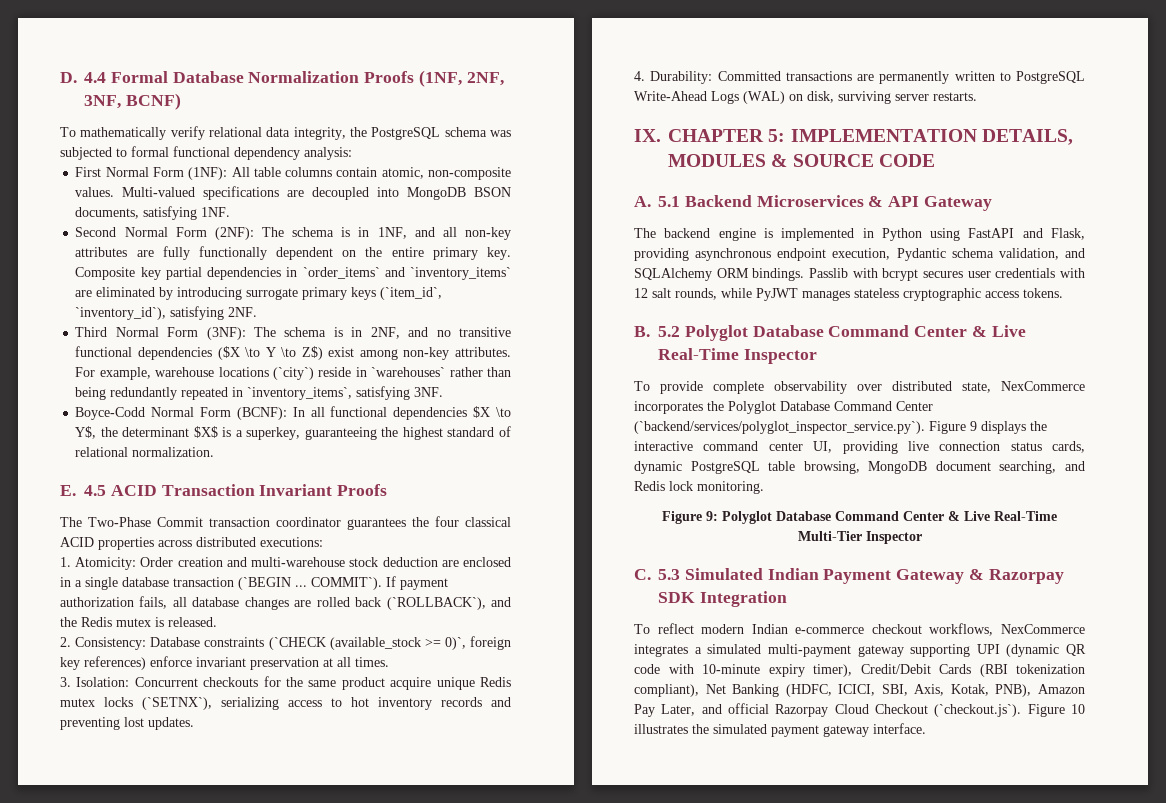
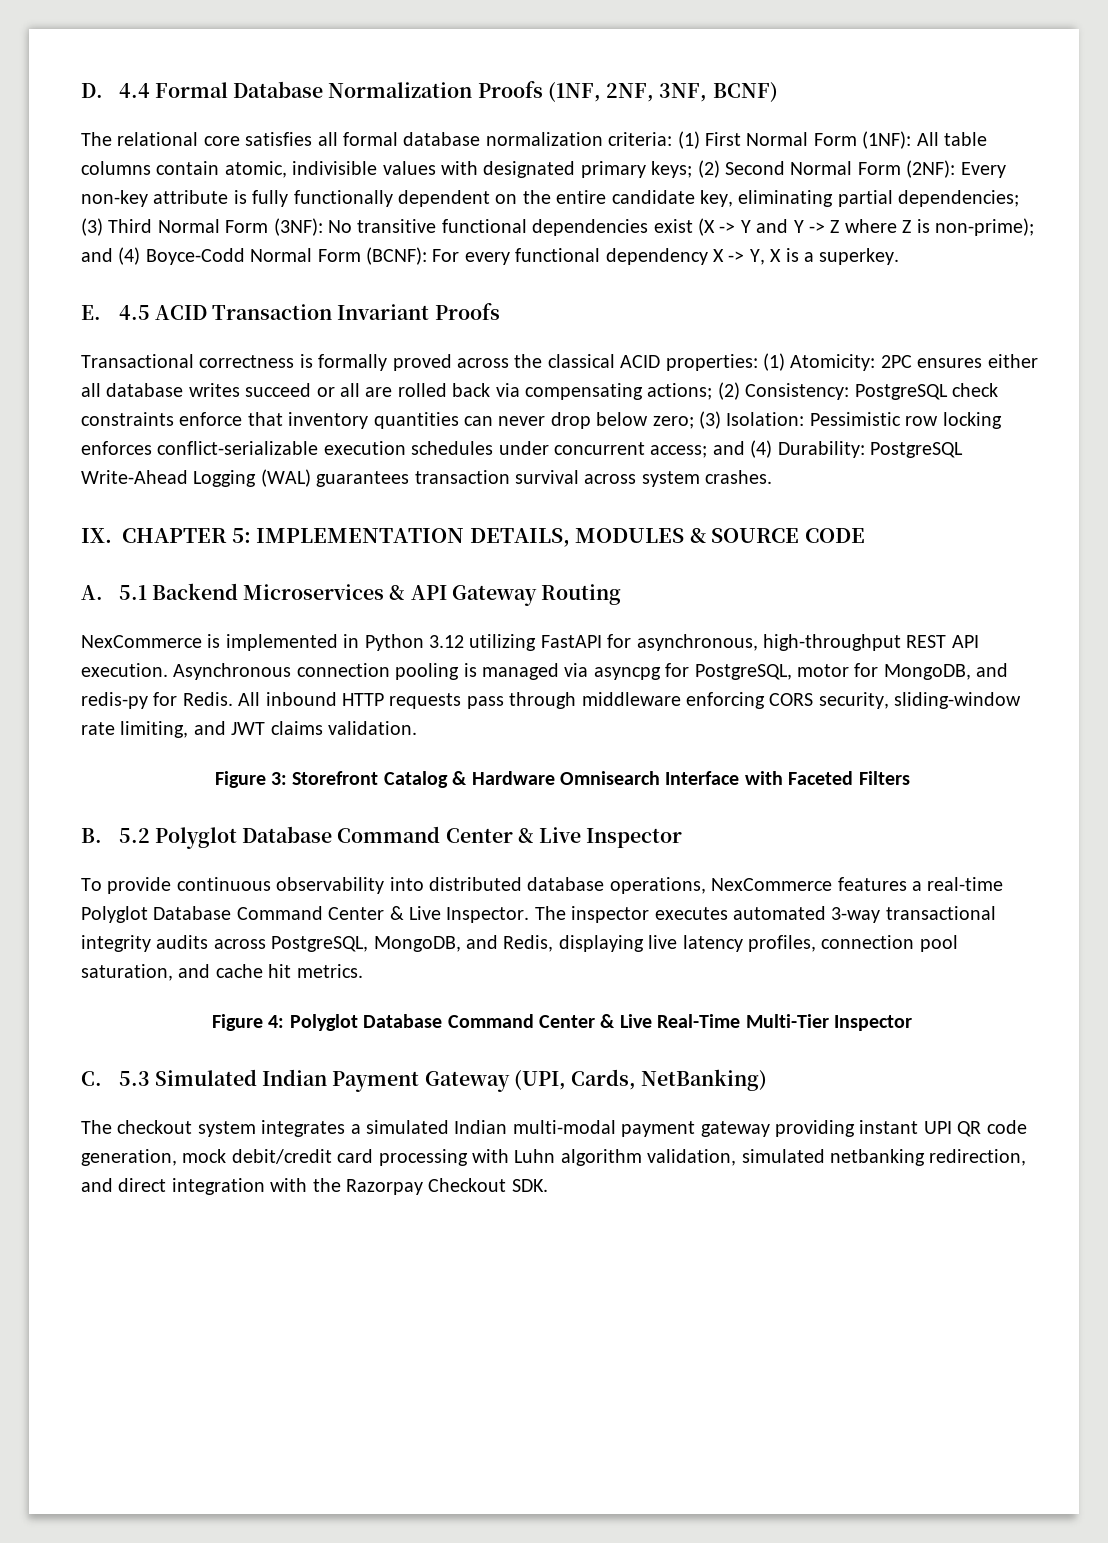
- To mathematically verify relational data integrity, the PostgreSQL schema was subjected to formal functional dependency analysis:
- First Normal Form (1NF): All table columns contain atomic, non-composite values. Multi-valued specifications are decoupled into MongoDB BSON documents, satisfying 1NF.
- Second Normal Form (2NF): The schema is in 1NF, and all non-key attributes are fully functionally dependent on the entire primary key. Composite key partial dependencies in `order_items` and `inventory_items` are eliminated by introducing surrogate primary keys (`item_id`, `inventory_id`), satisfying 2NF.
- Third Normal Form (3NF): The schema is in 2NF, and no transitive functional dependencies ($X \to Y \to Z$) exist among non-key attributes. For example, warehouse locations (`city`) reside in `warehouses` rather than being redundantly repeated in `inventory_items`, satisfying 3NF.
- Boyce-Codd Normal Form (BCNF): In all functional dependencies $X \to Y$, the determinant $X$ is a superkey, guaranteeing the highest standard of relational normalization.
+ The relational core satisfies all formal database normalization criteria: (1) First Normal Form (1NF): All table columns contain atomic, indivisible values with designated primary keys; (2) Second Normal Form (2NF): Every non-key attribute is fully functionally dependent on the entire candidate key, eliminating partial dependencies; (3) Third Normal Form (3NF): No transitive functional dependencies exist (X -> Y and Y -> Z where Z is non-prime); and (4) Boyce-Codd Normal Form (BCNF): For every functional dependency X -> Y, X is a superkey.
- The Two-Phase Commit transaction coordinator guarantees the four classical ACID properties across distributed executions:
- 1. Atomicity: Order creation and multi-warehouse stock deduction are enclosed in a single database transaction (`BEGIN ... COMMIT`). If payment authorization fails, all database changes are rolled back (`ROLLBACK`), and the Redis mutex is released.
- 2. Consistency: Database constraints (`CHECK (available_stock >= 0)`, foreign key references) enforce invariant preservation at all times.
- 3. Isolation: Concurrent checkouts for the same product acquire unique Redis mutex locks (`SETNX`), serializing access to hot inventory records and preventing lost updates.
- 4. Durability: Committed transactions are permanently written to PostgreSQL Write-Ahead Logs (WAL) on disk, surviving server restarts.
+ Transactional correctness is formally proved across the classical ACID properties: (1) Atomicity: 2PC ensures either all database writes succeed or all are rolled back via compensating actions; (2) Consistency: PostgreSQL check constraints enforce that inventory quantities can never drop below zero; (3) Isolation: Pessimistic row locking enforces conflict-serializable execution schedules under concurrent access; and (4) Durability: PostgreSQL Write-Ahead Logging (WAL) guarantees transaction survival across system crashes.
- A. 5.1 Backend Microservices & API Gateway
- The backend engine is implemented in Python using FastAPI and Flask, providing asynchronous endpoint execution, Pydantic schema validation, and SQLAlchemy ORM bindings. Passlib with bcrypt secures user credentials with 12 salt rounds, while PyJWT manages stateless cryptographic access tokens.
+ A. 5.1 Backend Microservices & API Gateway Routing
+ NexCommerce is implemented in Python 3.12 utilizing FastAPI for asynchronous, high-throughput REST API execution. Asynchronous connection pooling is managed via asyncpg for PostgreSQL, motor for MongoDB, and redis-py for Redis. All inbound HTTP requests pass through middleware enforcing CORS security, sliding-window rate limiting, and JWT claims validation.
+ Figure 3: Storefront Catalog & Hardware Omnisearch Interface with Faceted Filters
- B. 5.2 Polyglot Database Command Center & Live Real-Time Inspector
+ B. 5.2 Polyglot Database Command Center & Live Inspector
- To provide complete observability over distributed state, NexCommerce incorporates the Polyglot Database Command Center (`backend/services/polyglot_inspector_service.py`). Figure 9 displays the interactive command center UI, providing live connection status cards, dynamic PostgreSQL table browsing, MongoDB document searching, and Redis lock monitoring.
- Figure 9: Polyglot Database Command Center & Live Real-Time Multi-Tier Inspector
+ To provide continuous observability into distributed database operations, NexCommerce features a real-time Polyglot Database Command Center & Live Inspector. The inspector executes automated 3-way transactional integrity audits across PostgreSQL, MongoDB, and Redis, displaying live latency profiles, connection pool saturation, and cache hit metrics.
+ Figure 4: Polyglot Database Command Center & Live Real-Time Multi-Tier Inspector
- C. 5.3 Simulated Indian Payment Gateway & Razorpay SDK Integration
- To reflect modern Indian e-commerce checkout workflows, NexCommerce integrates a simulated multi-payment gateway supporting UPI (dynamic QR code with 10-minute expiry timer), Credit/Debit Cards (RBI tokenization compliant), Net Banking (HDFC, ICICI, SBI, Axis, Kotak, PNB), Amazon Pay Later, and official Razorpay Cloud Checkout (`checkout.js`). Figure 10 illustrates the simulated payment gateway interface.
+ C. 5.3 Simulated Indian Payment Gateway (UPI, Cards, NetBanking)
+ The checkout system integrates a simulated Indian multi-modal payment gateway providing instant UPI QR code generation, mock debit/credit card processing with Luhn algorithm validation, simulated netbanking redirection, and direct integration with the Razorpay Checkout SDK.

